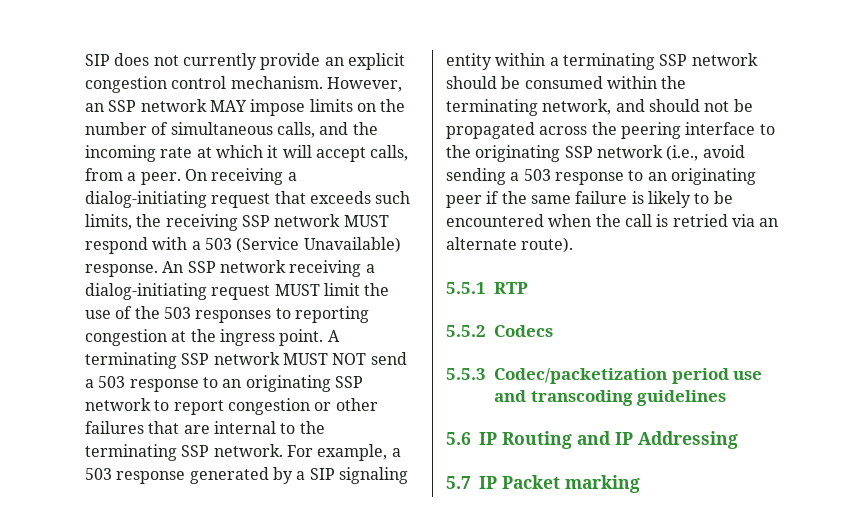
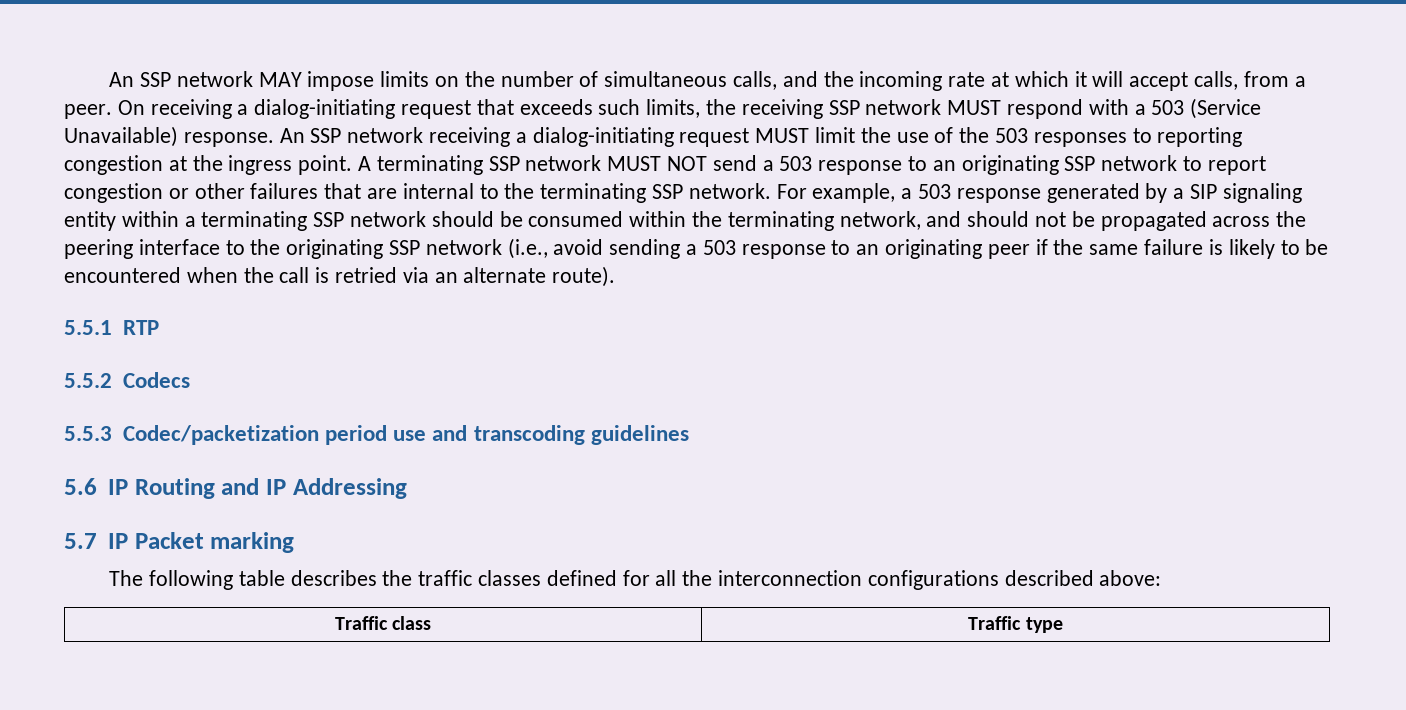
- SIP does not currently provide an explicit congestion control mechanism. However, an SSP network MAY impose limits on the number of simultaneous calls, and the incoming rate at which it will accept calls, from a peer.
+ An SSP network MAY impose limits on the number of simultaneous calls, and the incoming rate at which it will accept calls, from a peer.
+ The following table describes the traffic classes defined for all the interconnection configurations described above:
+ Traffic class | Traffic type

